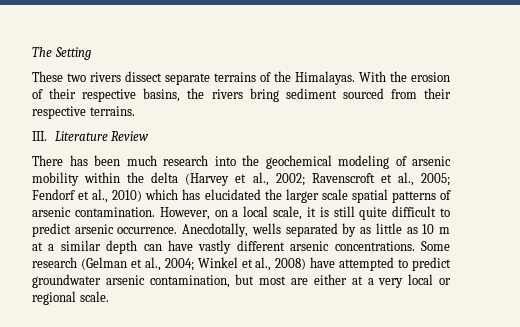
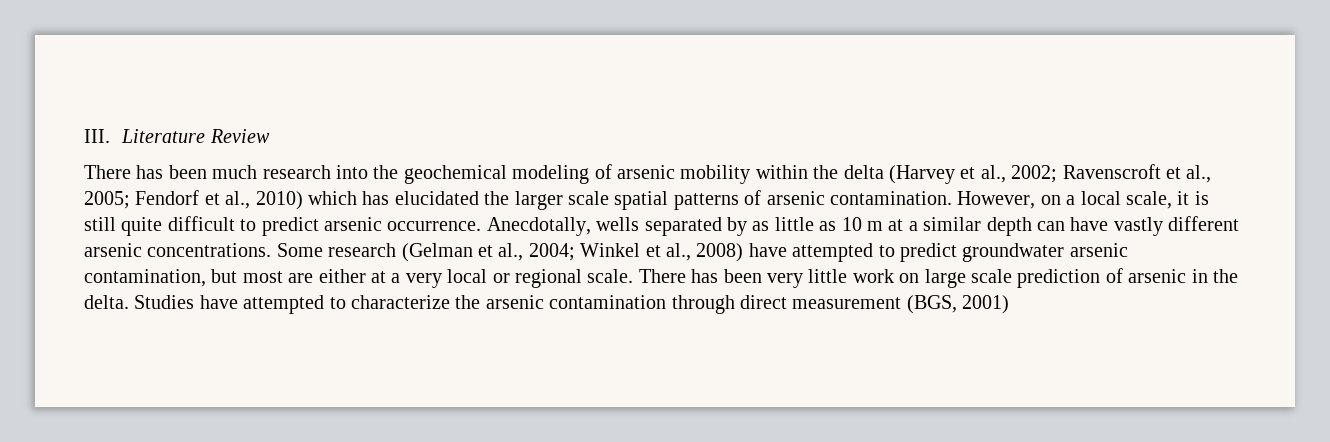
- The Setting
- These two rivers dissect separate terrains of the Himalayas. With the erosion of their respective basins, the rivers bring sediment sourced from their respective terrains.
+ There has been very little work on large scale prediction of arsenic in the delta. Studies have attempted to characterize the arsenic contamination through direct measurement (BGS, 2001)

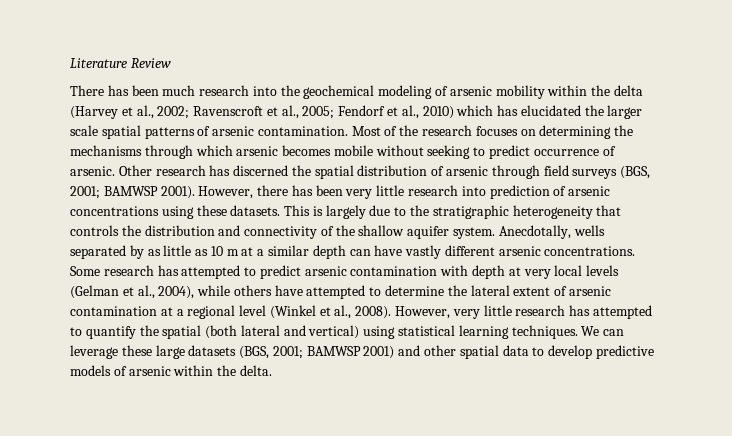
- III. Literature Review
+ Literature Review
- However, on a local scale, it is still quite difficult to predict arsenic occurrence.
+ Most of the research focuses on determining the mechanisms through which arsenic becomes mobile without seeking to predict occurrence of arsenic. Other research has discerned the spatial distribution of arsenic through field surveys (BGS, 2001; BAMWSP 2001). However, there has been very little research into prediction of arsenic concentrations using these datasets. This is largely due to the stratigraphic heterogeneity that controls the distribution and connectivity of the shallow aquifer system.
- Some research (Gelman et al., 2004; Winkel et al., 2008) have attempted to predict groundwater arsenic contamination, but most are either at a very local or regional scale. There has been very little work on large scale prediction of arsenic in the delta. Studies have attempted to characterize the arsenic contamination through direct measurement (BGS, 2001)
+ Some research has attempted to predict arsenic contamination with depth at very local levels (Gelman et al., 2004), while others have attempted to determine the lateral extent of arsenic contamination at a regional level (Winkel et al., 2008). However, very little research has attempted to quantify the spatial (both lateral and vertical) using statistical learning techniques. We can leverage these large datasets (BGS, 2001; BAMWSP 2001) and other spatial data to develop predictive models of arsenic within the delta.

